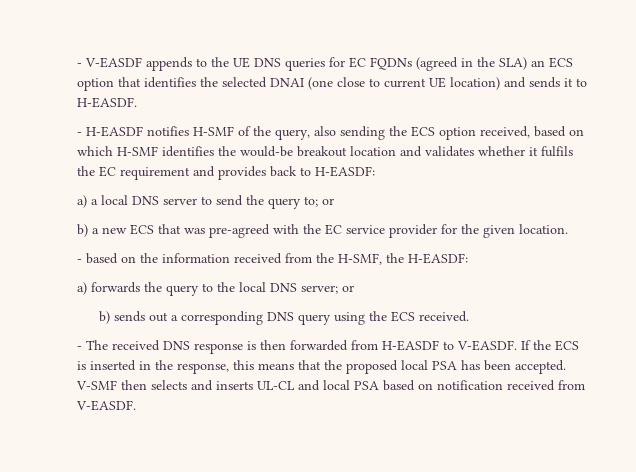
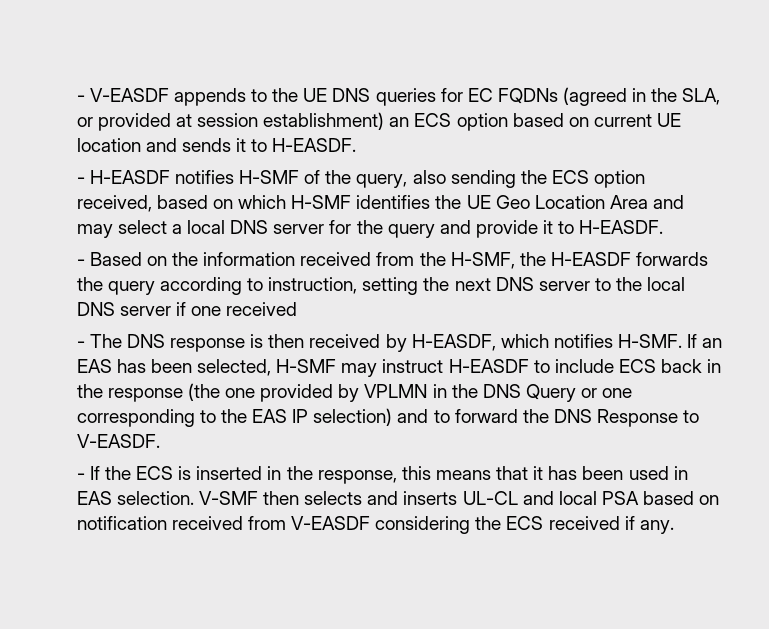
- - V-EASDF appends to the UE DNS queries for EC FQDNs (agreed in the SLA) an ECS option that identifies the selected DNAI (one close to current UE location) and sends it to H-EASDF.
+ - V-EASDF appends to the UE DNS queries for EC FQDNs (agreed in the SLA, or provided at session establishment) an ECS option based on current UE location and sends it to H-EASDF.
- - H-EASDF notifies H-SMF of the query, also sending the ECS option received, based on which H-SMF identifies the would-be breakout location and validates whether it fulfils the EC requirement and provides back to H-EASDF:
- a) a local DNS server to send the query to; or
- b) a new ECS that was pre-agreed with the EC service provider for the given location.
- - based on the information received from the H-SMF, the H-EASDF:
- a) forwards the query to the local DNS server; or
- b) sends out a corresponding DNS query using the ECS received.
+ - H-EASDF notifies H-SMF of the query, also sending the ECS option received, based on which H-SMF identifies the UE Geo Location Area and may select a local DNS server for the query and provide it to H-EASDF.
+ - Based on the information received from the H-SMF, the H-EASDF forwards the query according to instruction, setting the next DNS server to the local DNS server if one received
- - The received DNS response is then forwarded from H-EASDF to V-EASDF. If the ECS is inserted in the response, this means that the proposed local PSA has been accepted.
+ - The DNS response is then received by H-EASDF, which notifies H-SMF. If an EAS has been selected, H-SMF may instruct H-EASDF to include ECS back in the response (the one provided by VPLMN in the DNS Query or one corresponding to the EAS IP selection) and to forward the DNS Response to V-EASDF.
+ - If the ECS is inserted in the response, this means that it has been used in EAS selection.
- V-SMF then selects and inserts UL-CL and local PSA based on notification received from V-EASDF.
+ V-SMF then selects and inserts UL-CL and local PSA based on notification received from V-EASDF considering the ECS received if any.

